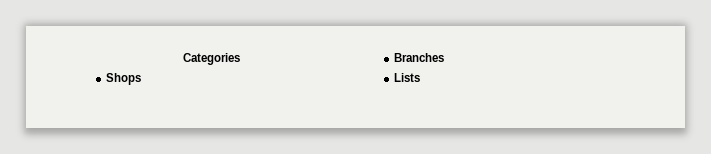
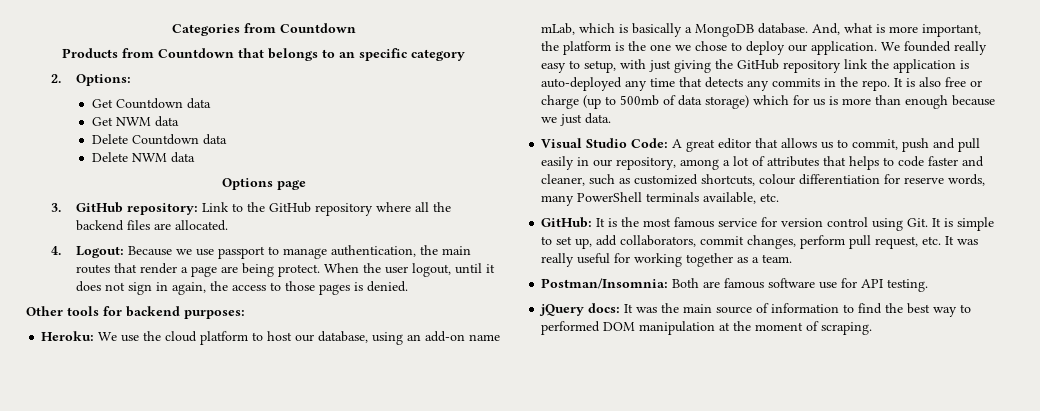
- Categories
- Shops
- Branches
- Lists
+ Categories from Countdown
+ Products from Countdown that belongs to an specific category
+ 2. Options:
+ Get Countdown data
+ Get NWM data
+ Delete Countdown data
+ Delete NWM data
+ Options page
+ 3. GitHub repository: Link to the GitHub repository where all the backend files are allocated.
+ 4. Logout: Because we use passport to manage authentication, the main routes that render a page are being protect. When the user logout, until it does not sign in again, the access to those pages is denied.
+ Other tools for backend purposes:
+ Heroku: We use the cloud platform to host our database, using an add-on name mLab, which is basically a MongoDB database. And, what is more important, the platform is the one we chose to deploy our application. We founded really easy to setup, with just giving the GitHub repository link the application is auto-deployed any time that detects any commits in the repo. It is also free or charge (up to 500mb of data storage) which for us is more than enough because we just data.
+ Visual Studio Code: A great editor that allows us to commit, push and pull easily in our repository, among a lot of attributes that helps to code faster and cleaner, such as customized shortcuts, colour differentiation for reserve words, many PowerShell terminals available, etc.
+ GitHub: It is the most famous service for version control using Git. It is simple to set up, add collaborators, commit changes, perform pull request, etc. It was really useful for working together as a team.
+ Postman/Insomnia: Both are famous software use for API testing.
+ jQuery docs: It was the main source of information to find the best way to performed DOM manipulation at the moment of scraping.

